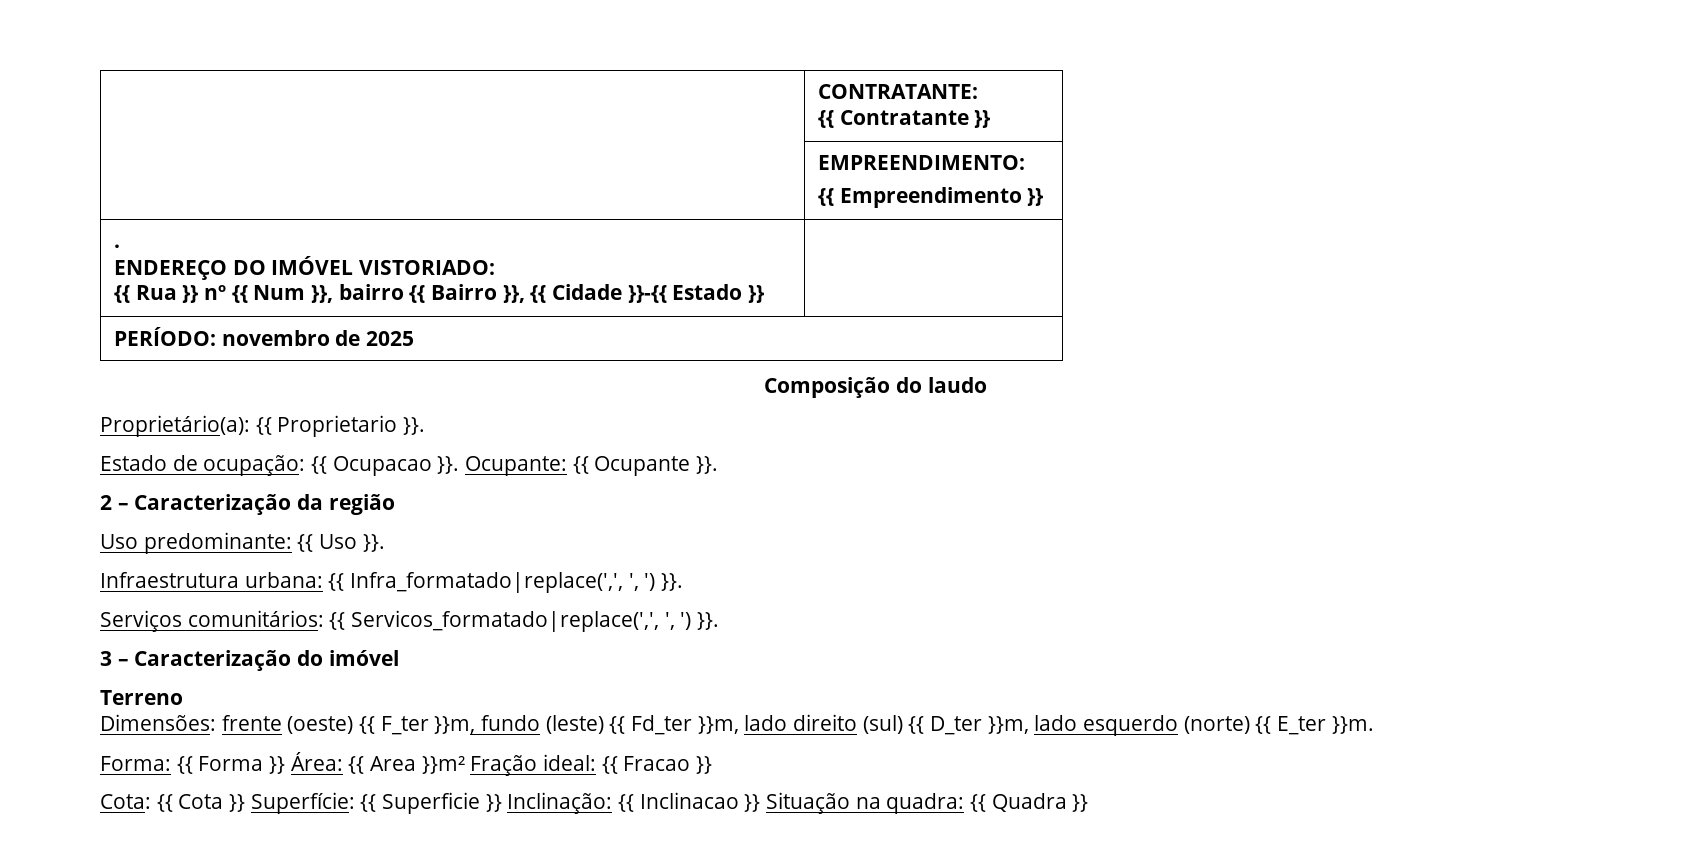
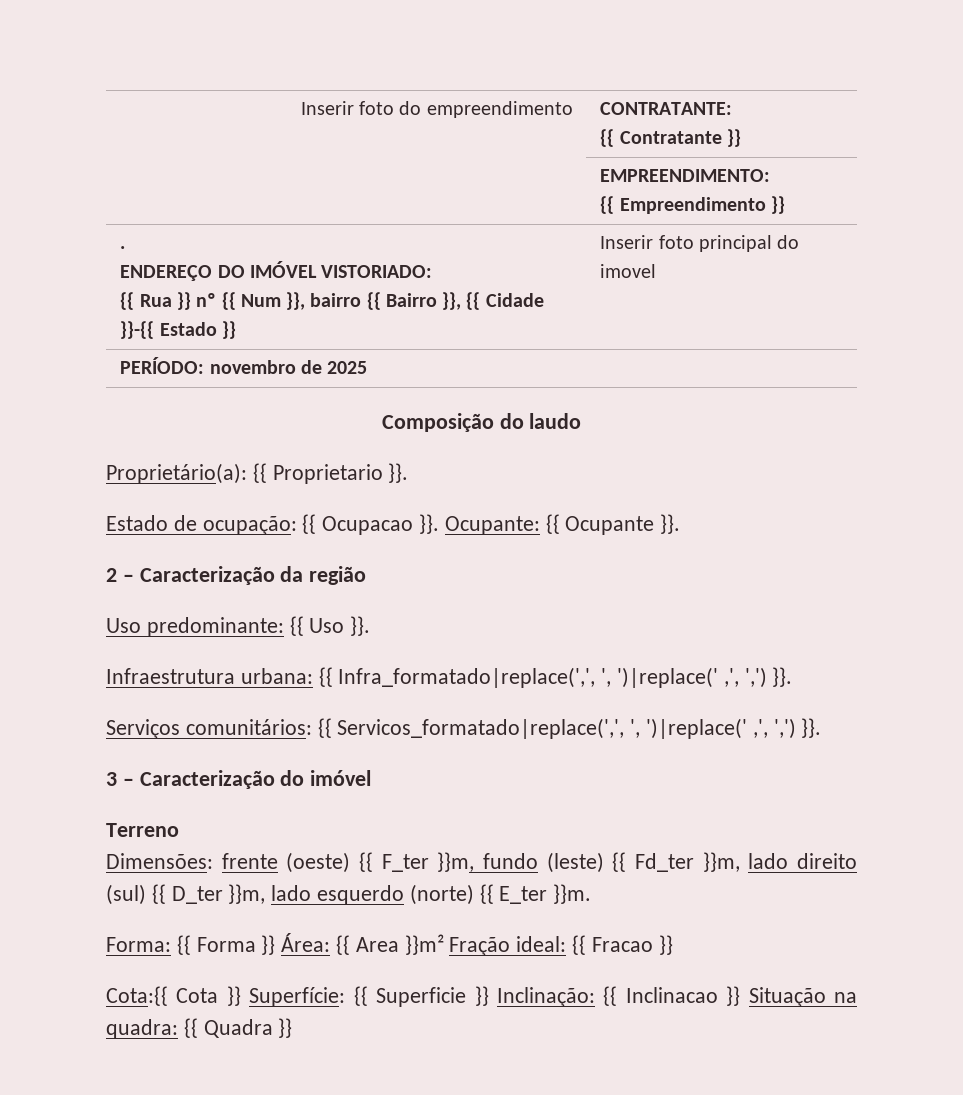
- | CONTRATANTE:
+ Inserir foto do empreendimento | CONTRATANTE:
  .
  ENDEREÇO DO IMÓVEL VISTORIADO:
- {{ Rua }} nº {{ Num }}, bairro {{ Bairro }}, {{ Cidade }}-{{ Estado }} |
+ {{ Rua }} nº {{ Num }}, bairro {{ Bairro }}, {{ Cidade }}-{{ Estado }} | Inserir foto principal do imovel
- Infraestrutura urbana: {{ Infra_formatado|replace(',', ', ') }}.
+ Infraestrutura urbana: {{ Infra_formatado|replace(',', ', ')|replace(' ,', ',') }}.
- Serviços comunitários: {{ Servicos_formatado|replace(',', ', ') }}.
+ Serviços comunitários: {{ Servicos_formatado|replace(',', ', ')|replace(' ,', ',') }}.
- Cota: {{ Cota }} Superfície: {{ Superficie }} Inclinação: {{ Inclinacao }} Situação na quadra: {{ Quadra }}
+ Cota:{{ Cota }} Superfície: {{ Superficie }} Inclinação: {{ Inclinacao }} Situação na quadra: {{ Quadra }}

